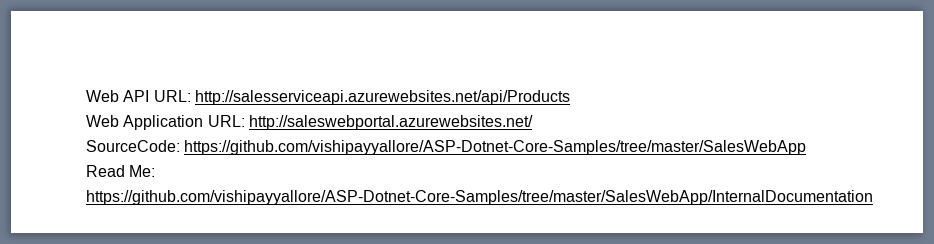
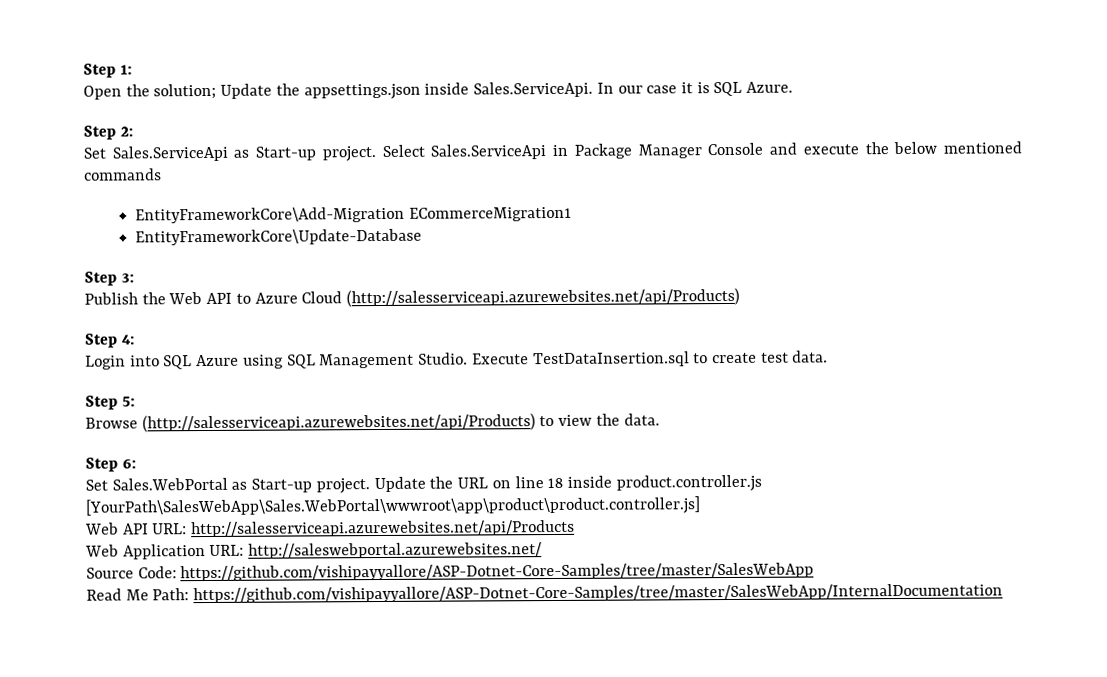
+ Step 1:
+ Open the solution; Update the appsettings.json inside Sales.ServiceApi. In our case it is SQL Azure.
+ Step 2:
+ Set Sales.ServiceApi as Start-up project. Select Sales.ServiceApi in Package Manager Console and execute the below mentioned commands
+ EntityFrameworkCore\Add-Migration ECommerceMigration1
+ EntityFrameworkCore\Update-Database
+ Step 3:
+ Publish the Web API to Azure Cloud (http://salesserviceapi.azurewebsites.net/api/Products)
+ Step 4:
+ Login into SQL Azure using SQL Management Studio. Execute TestDataInsertion.sql to create test data.
+ Step 5:
+ Browse (http://salesserviceapi.azurewebsites.net/api/Products) to view the data.
+ Step 6:
+ Set Sales.WebPortal as Start-up project. Update the URL on line 18 inside product.controller.js [YourPath\SalesWebApp\Sales.WebPortal\wwwroot\app\product\product.controller.js]
- SourceCode: https://github.com/vishipayyallore/ASP-Dotnet-Core-Samples/tree/master/SalesWebApp
+ Source Code: https://github.com/vishipayyallore/ASP-Dotnet-Core-Samples/tree/master/SalesWebApp
- Read Me: https://github.com/vishipayyallore/ASP-Dotnet-Core-Samples/tree/master/SalesWebApp/InternalDocumentation
+ Read Me Path: https://github.com/vishipayyallore/ASP-Dotnet-Core-Samples/tree/master/SalesWebApp/InternalDocumentation

